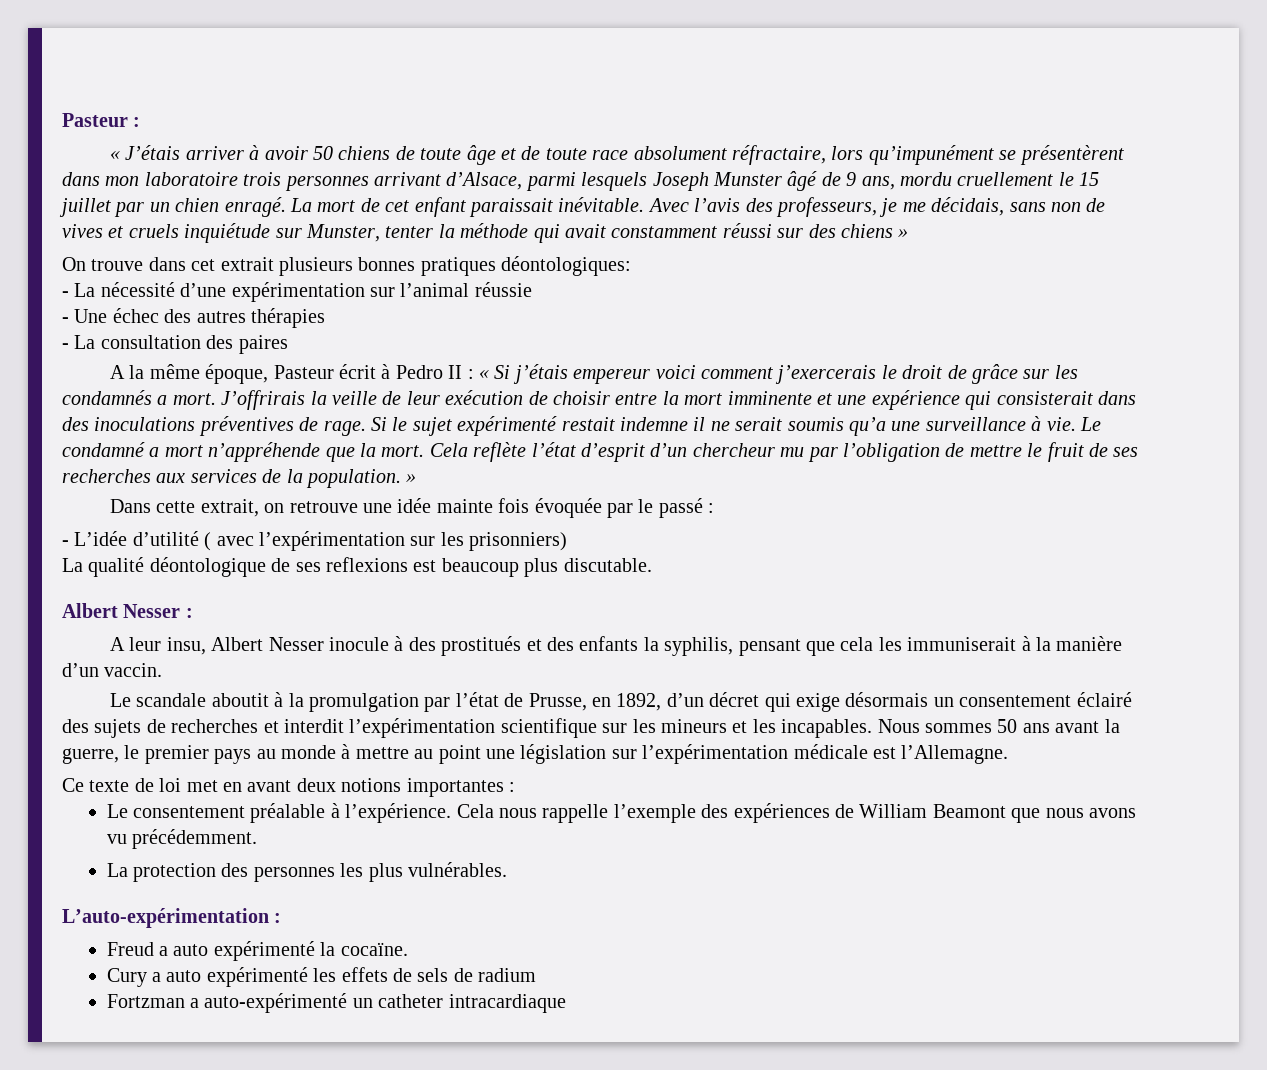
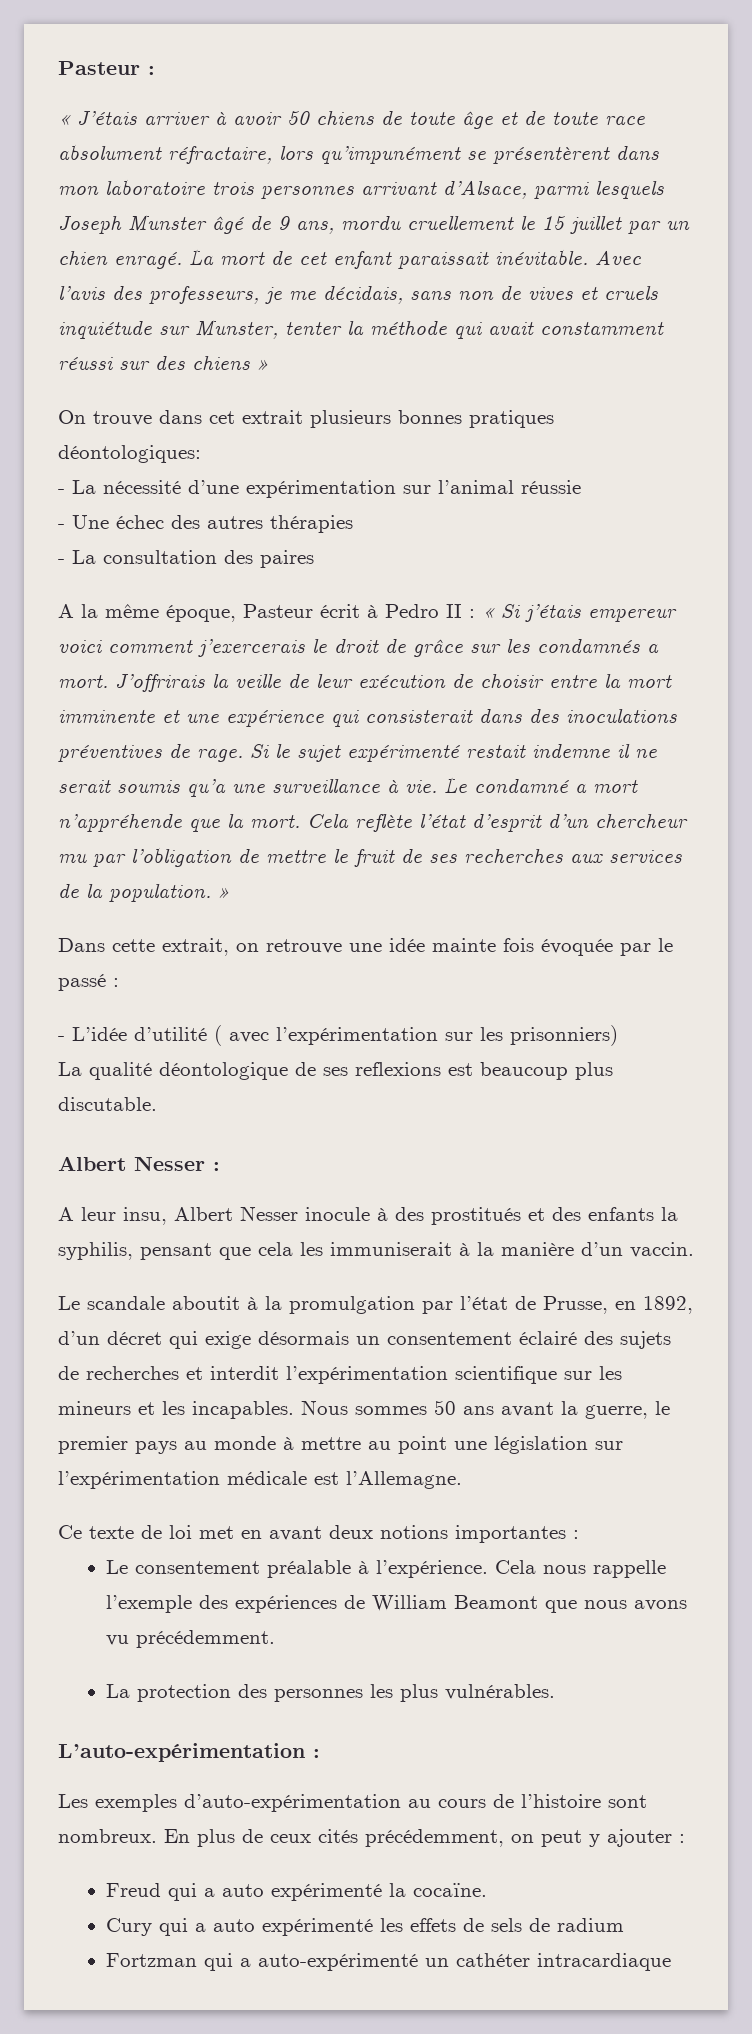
+ Les exemples d’auto-expérimentation au cours de l’histoire sont nombreux. En plus de ceux cités précédemment, on peut y ajouter :
- Freud a auto expérimenté la cocaïne.
+ Freud qui a auto expérimenté la cocaïne.
- Cury a auto expérimenté les effets de sels de radium
+ Cury qui a auto expérimenté les effets de sels de radium
- Fortzman a auto-expérimenté un catheter intracardiaque
+ Fortzman qui a auto-expérimenté un cathéter intracardiaque

